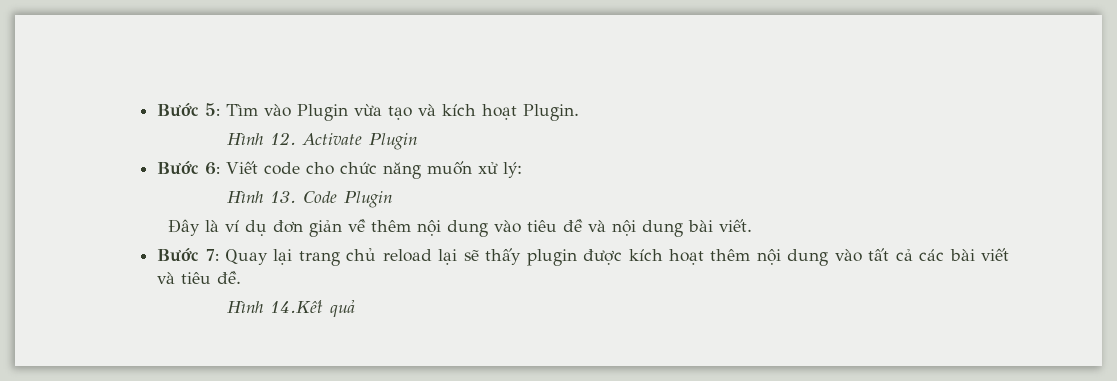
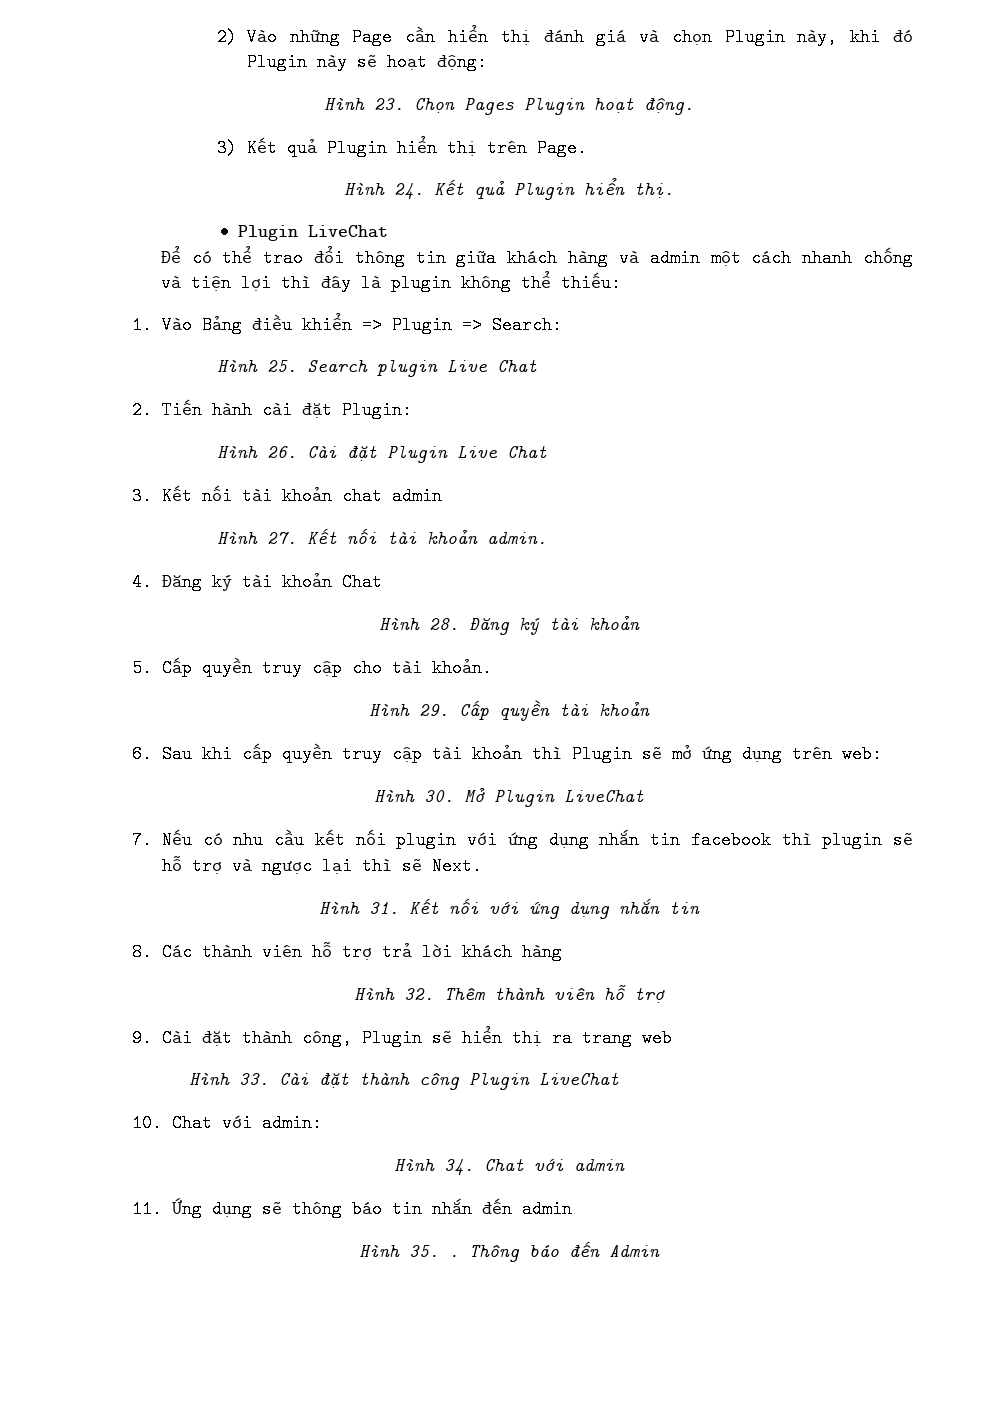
- Bước 5: Tìm vào Plugin vừa tạo và kích hoạt Plugin.
- Hình 12. Activate Plugin
- Bước 6: Viết code cho chức năng muốn xử lý:
- Hình 13. Code Plugin
- Đây là ví dụ đơn giản về thêm nội dung vào tiêu đề và nội dung bài viết.
- Bước 7: Quay lại trang chủ reload lại sẽ thấy plugin được kích hoạt thêm nội dung vào tất cả các bài viết và tiêu đề.
- Hình 14.Kết quả
+ 2) Vào những Page cần hiển thị đánh giá và chọn Plugin này, khi đó Plugin này sẽ hoạt động:
+ Hình 23. Chọn Pages Plugin hoạt động.
+ 3) Kết quả Plugin hiển thị trên Page.
+ Hình 24. Kết quả Plugin hiển thị.
+ Plugin LiveChat
+ Để có thể trao đổi thông tin giữa khách hàng và admin một cách nhanh chống và tiện lợi thì đây là plugin không thể thiếu:
+ 1. Vào Bảng điều khiển => Plugin => Search:
+ Hình 25. Search plugin Live Chat
+ 2. Tiến hành cài đặt Plugin:
+ Hình 26. Cài đặt Plugin Live Chat
+ 3. Kết nối tài khoản chat admin
+ Hình 27. Kết nối tài khoản admin.
+ 4. Đăng ký tài khoản Chat
+ Hình 28. Đăng ký tài khoản
+ 5. Cấp quyền truy cập cho tài khoản.
+ Hình 29. Cấp quyền tài khoản
+ 6. Sau khi cấp quyền truy cập tài khoản thì Plugin sẽ mở ứng dụng trên web:
+ Hình 30. Mở Plugin LiveChat
+ 7. Nếu có nhu cầu kết nối plugin với ứng dụng nhắn tin facebook thì plugin sẽ hỗ trợ và ngược lại thì sẽ Next.
+ Hình 31. Kết nối với ứng dụng nhắn tin
+ 8. Các thành viên hỗ trợ trả lời khách hàng
+ Hình 32. Thêm thành viên hỗ trợ
+ 9. Cài đặt thành công, Plugin sẽ hiển thị ra trang web
+ Hình 33. Cài đặt thành công Plugin LiveChat
+ 10. Chat với admin:
+ Hình 34. Chat với admin
+ 11. Ứng dụng sẽ thông báo tin nhắn đến admin
+ Hình 35. . Thông báo đến Admin

